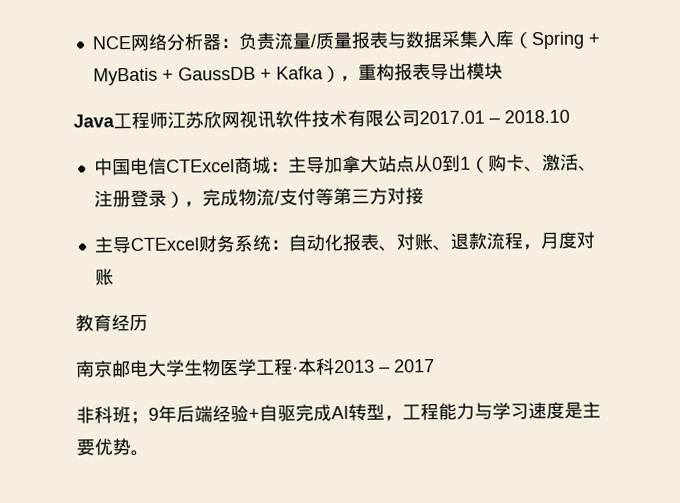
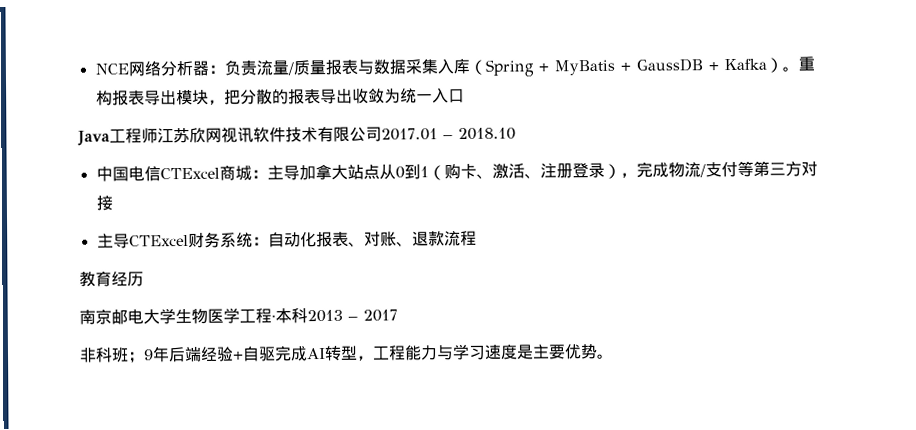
- NCE网络分析器：负责流量/质量报表与数据采集入库（Spring + MyBatis + GaussDB + Kafka），重构报表导出模块
+ NCE网络分析器：负责流量/质量报表与数据采集入库（Spring + MyBatis + GaussDB + Kafka）。重构报表导出模块，把分散的报表导出收敛为统一入口
- 主导CTExcel财务系统：自动化报表、对账、退款流程，月度对账
+ 主导CTExcel财务系统：自动化报表、对账、退款流程

